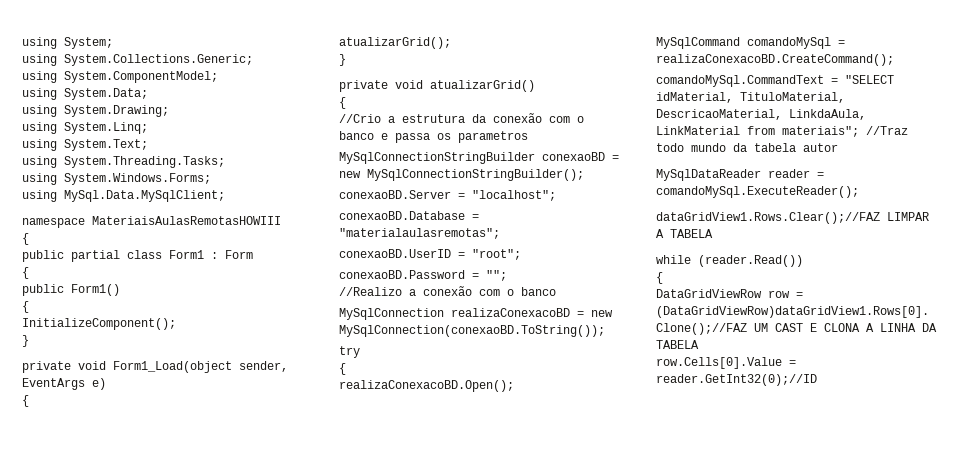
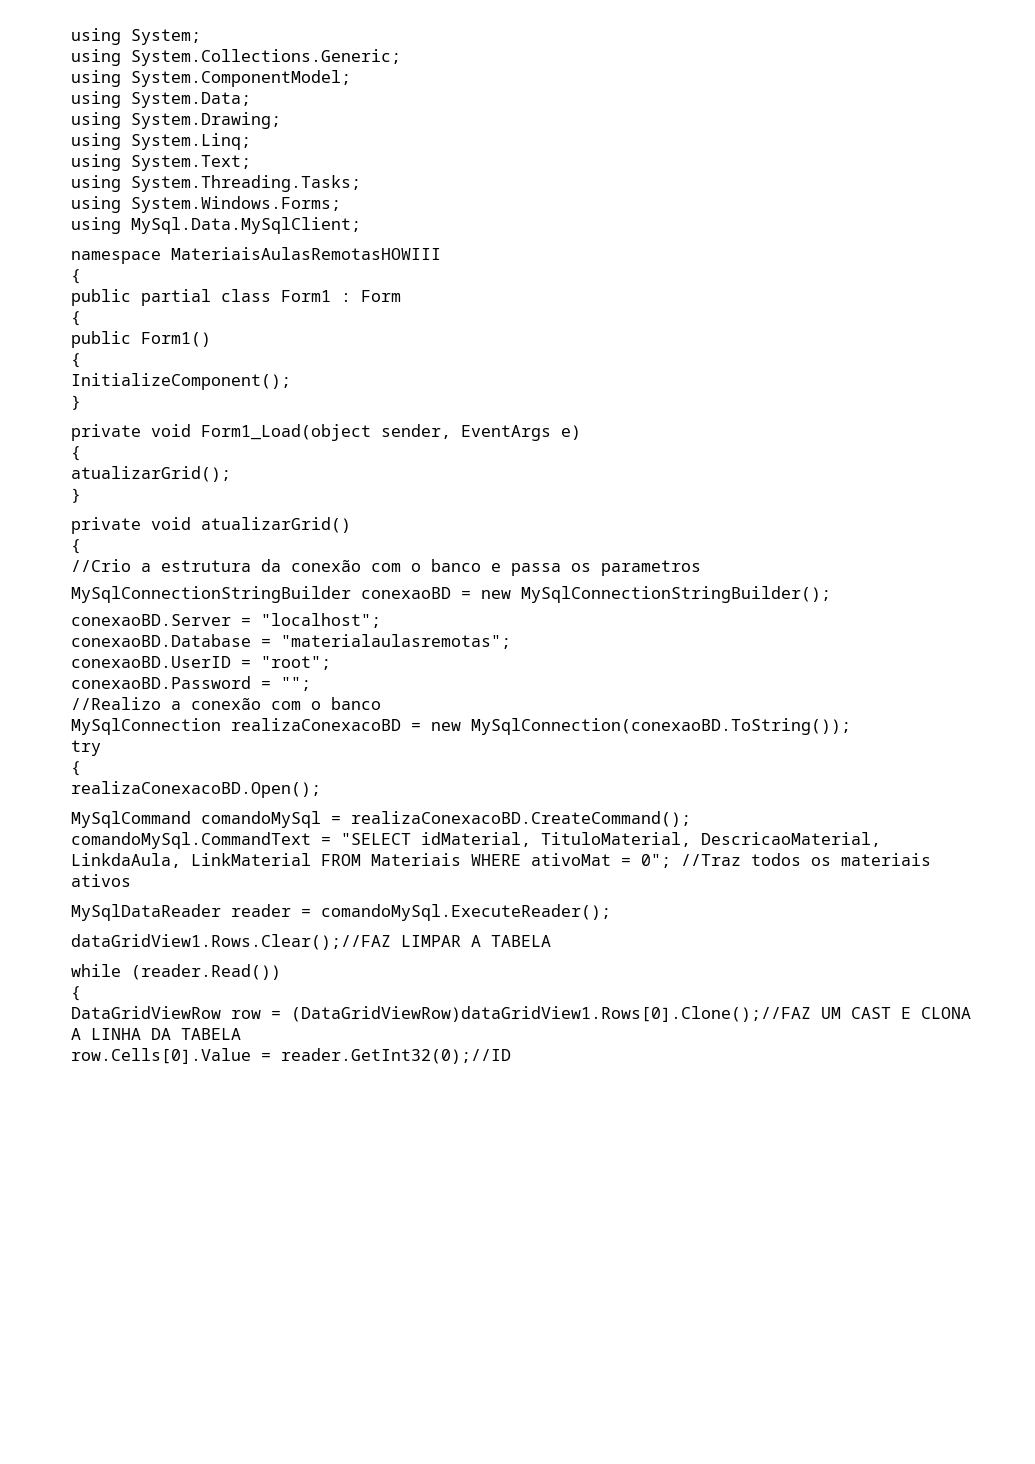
- comandoMySql.CommandText = "SELECT idMaterial, TituloMaterial, DescricaoMaterial, LinkdaAula, LinkMaterial from materiais"; //Traz todo mundo da tabela autor
+ comandoMySql.CommandText = "SELECT idMaterial, TituloMaterial, DescricaoMaterial, LinkdaAula, LinkMaterial FROM Materiais WHERE ativoMat = 0"; //Traz todos os materiais ativos

